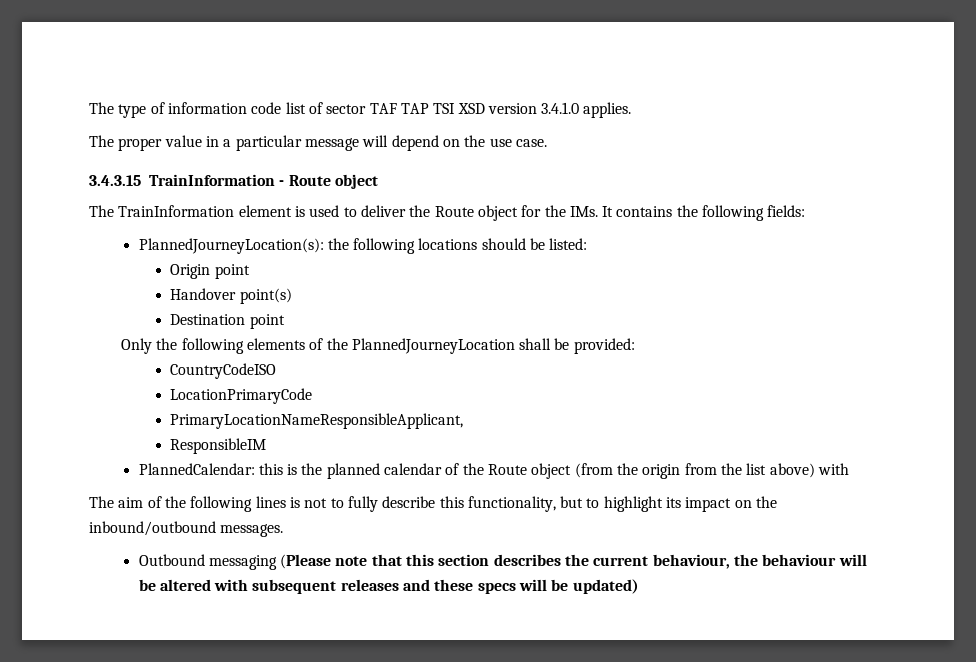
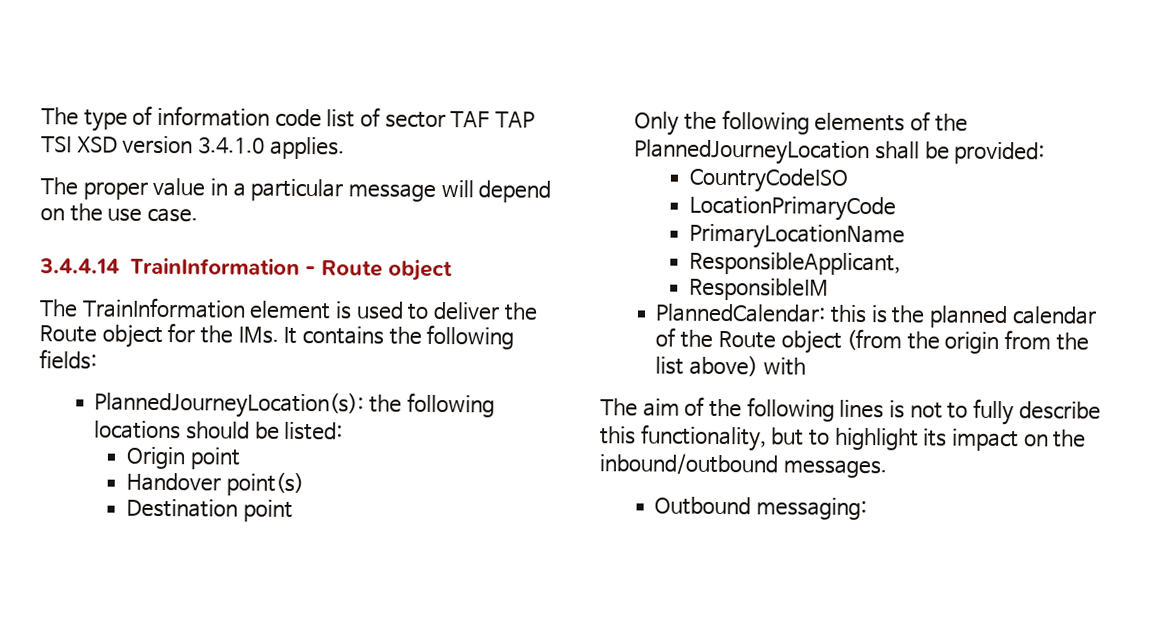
- 3.4.3.15 TrainInformation - Route object
+ 3.4.4.14 TrainInformation - Route object
- PrimaryLocationNameResponsibleApplicant,
+ PrimaryLocationName
+ ResponsibleApplicant,
- Outbound messaging (Please note that this section describes the current behaviour, the behaviour will be altered with subsequent releases and these specs will be updated)
+ Outbound messaging:

